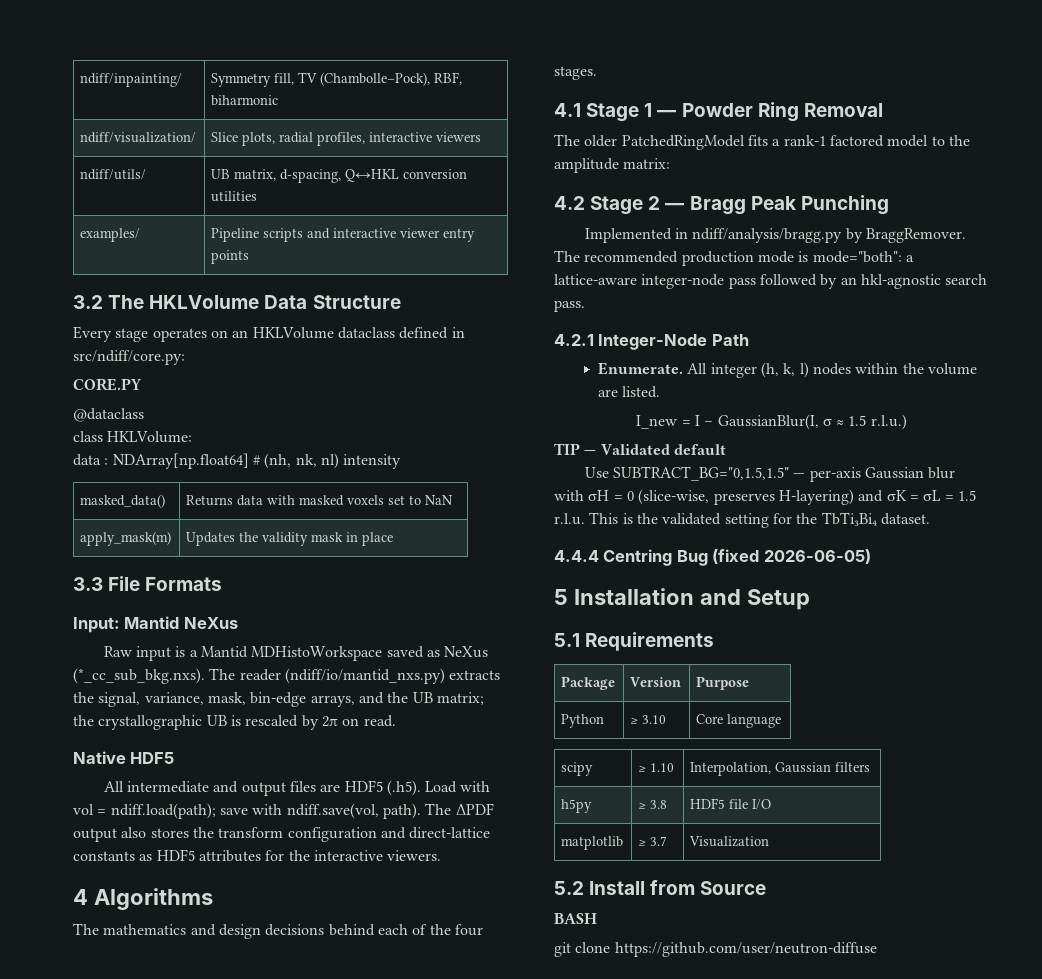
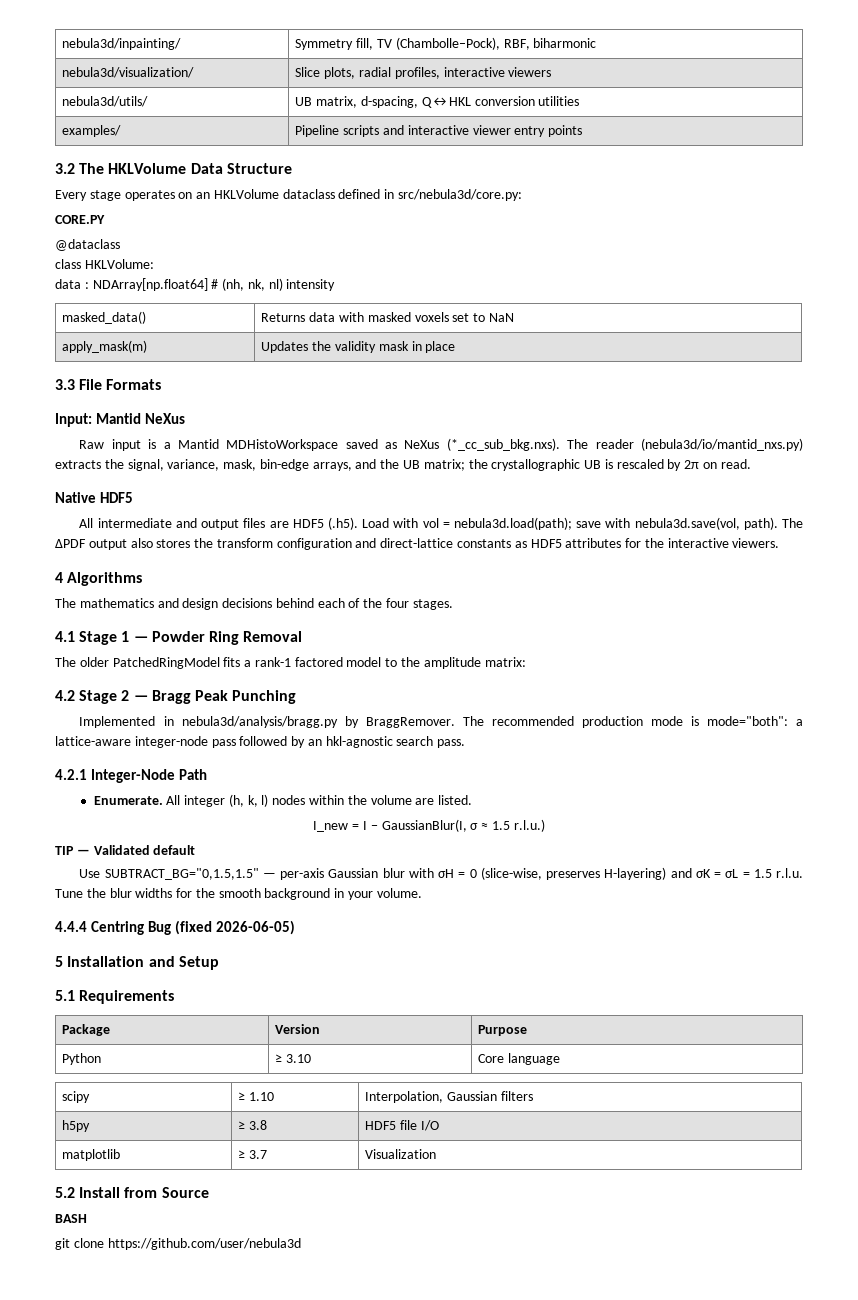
- ndiff/inpainting/ | Symmetry fill, TV (Chambolle–Pock), RBF, biharmonic
+ nebula3d/inpainting/ | Symmetry fill, TV (Chambolle–Pock), RBF, biharmonic
- ndiff/visualization/ | Slice plots, radial profiles, interactive viewers
+ nebula3d/visualization/ | Slice plots, radial profiles, interactive viewers
- ndiff/utils/ | UB matrix, d-spacing, Q↔HKL conversion utilities
+ nebula3d/utils/ | UB matrix, d-spacing, Q↔HKL conversion utilities
- Every stage operates on an HKLVolume dataclass defined in src/ndiff/core.py:
+ Every stage operates on an HKLVolume dataclass defined in src/nebula3d/core.py:
- Raw input is a Mantid MDHistoWorkspace saved as NeXus (*_cc_sub_bkg.nxs). The reader (ndiff/io/mantid_nxs.py) extracts the signal, variance, mask, bin-edge arrays, and the UB matrix; the crystallographic UB is rescaled by 2π on read.
+ Raw input is a Mantid MDHistoWorkspace saved as NeXus (*_cc_sub_bkg.nxs). The reader (nebula3d/io/mantid_nxs.py) extracts the signal, variance, mask, bin-edge arrays, and the UB matrix; the crystallographic UB is rescaled by 2π on read.
- All intermediate and output files are HDF5 (.h5). Load with vol = ndiff.load(path); save with ndiff.save(vol, path).
+ All intermediate and output files are HDF5 (.h5). Load with vol = nebula3d.load(path); save with nebula3d.save(vol, path).
- Implemented in ndiff/analysis/bragg.py by BraggRemover.
+ Implemented in nebula3d/analysis/bragg.py by BraggRemover.
- Use SUBTRACT_BG="0,1.5,1.5" — per-axis Gaussian blur with σH = 0 (slice-wise, preserves H-layering) and σK = σL = 1.5 r.l.u. This is the validated setting for the TbTi₃Bi₄ dataset.
+ Use SUBTRACT_BG="0,1.5,1.5" — per-axis Gaussian blur with σH = 0 (slice-wise, preserves H-layering) and σK = σL = 1.5 r.l.u. Tune the blur widths for the smooth background in your volume.
- git clone https://github.com/user/neutron-diffuse
+ git clone https://github.com/user/nebula3d

